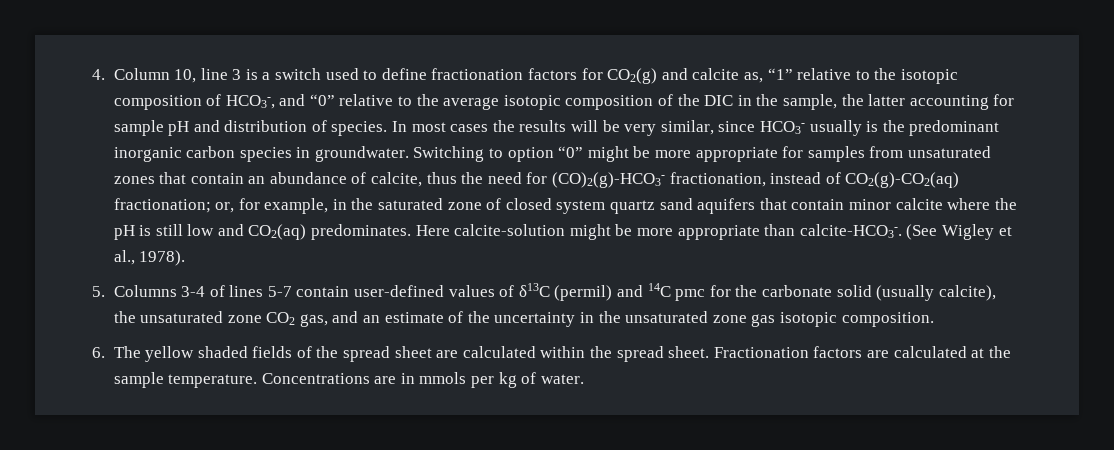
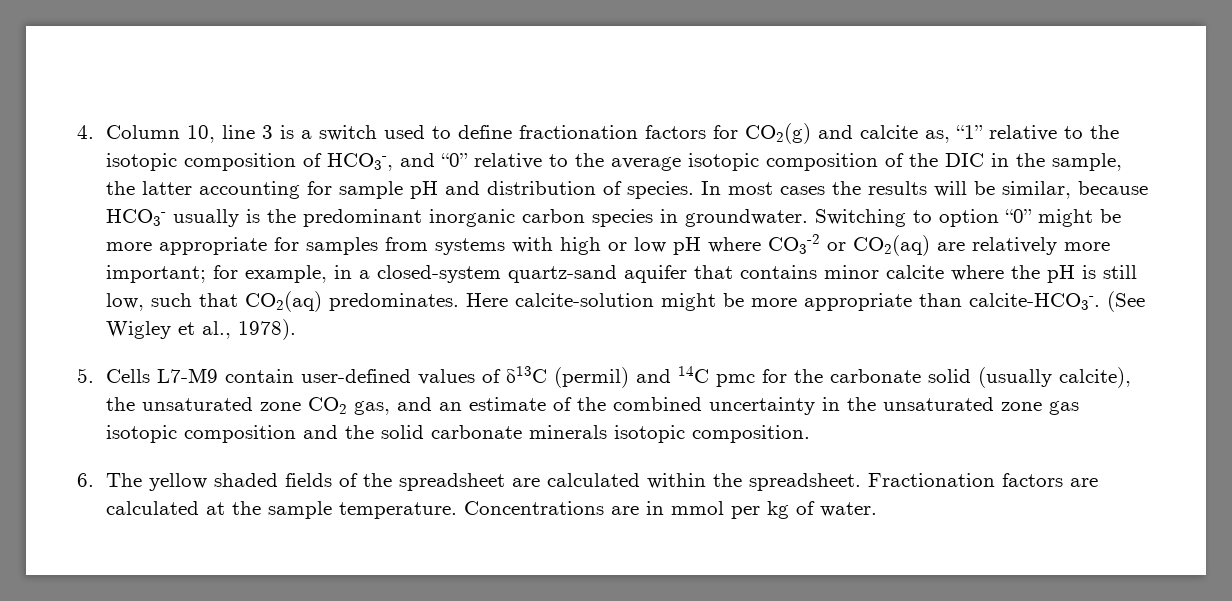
- In most cases the results will be very similar, since HCO3- usually is the predominant inorganic carbon species in groundwater.
+ In most cases the results will be similar, because HCO3- usually is the predominant inorganic carbon species in groundwater.
- Switching to option “0” might be more appropriate for samples from unsaturated zones that contain an abundance of calcite, thus the need for (CO)2(g)-HCO3- fractionation, instead of CO2(g)-CO2(aq) fractionation; or, for example, in the saturated zone of closed system quartz sand aquifers that contain minor calcite where the pH is still low and CO2(aq) predominates.
+ Switching to option “0” might be more appropriate for samples from systems with high or low pH where CO3-2 or CO2(aq) are relatively more important; for example, in a closed-system quartz-sand aquifer that contains minor calcite where the pH is still low, such that CO2(aq) predominates.
- 5. Columns 3-4 of lines 5-7 contain user-defined values of δ13C (permil) and 14C pmc for the carbonate solid (usually calcite), the unsaturated zone CO2 gas, and an estimate of the uncertainty in the unsaturated zone gas isotopic composition.
+ 5. Cells L7-M9 contain user-defined values of δ13C (permil) and 14C pmc for the carbonate solid (usually calcite), the unsaturated zone CO2 gas, and an estimate of the combined uncertainty in the unsaturated zone gas isotopic composition and the solid carbonate minerals isotopic composition.
- 6. The yellow shaded fields of the spread sheet are calculated within the spread sheet.
+ 6. The yellow shaded fields of the spreadsheet are calculated within the spreadsheet.
- Concentrations are in mmols per kg of water.
+ Concentrations are in mmol per kg of water.

